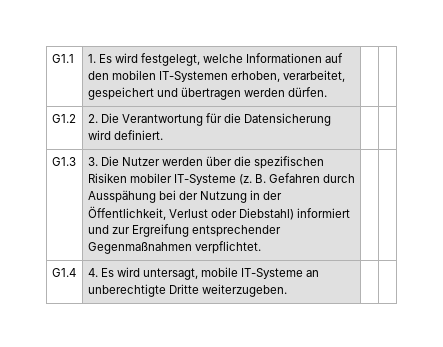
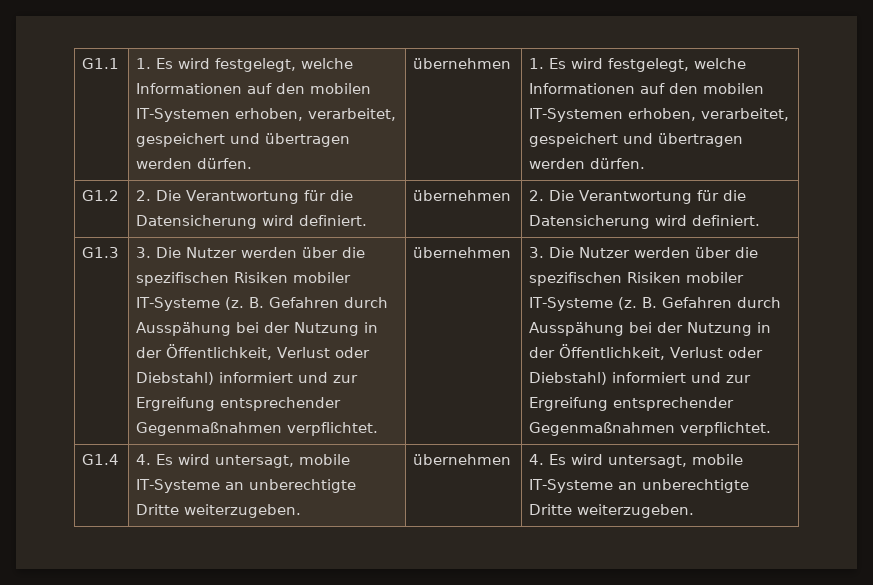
- G1.1 | 1. Es wird festgelegt, welche Informationen auf den mobilen IT-Systemen erhoben, verarbeitet, gespeichert und übertragen werden dürfen. | |
+ G1.1 | 1. Es wird festgelegt, welche Informationen auf den mobilen IT-Systemen erhoben, verarbeitet, gespeichert und übertragen werden dürfen. | übernehmen | 1. Es wird festgelegt, welche Informationen auf den mobilen IT-Systemen erhoben, verarbeitet, gespeichert und übertragen werden dürfen.
- G1.2 | 2. Die Verantwortung für die Datensicherung wird definiert. | |
+ G1.2 | 2. Die Verantwortung für die Datensicherung wird definiert. | übernehmen | 2. Die Verantwortung für die Datensicherung wird definiert.
+ übernehmen | 3. Die Nutzer werden über die spezifischen Risiken mobiler IT-Systeme (z. B. Gefahren durch Ausspähung bei der Nutzung in der Öffentlichkeit, Verlust oder Diebstahl) informiert und zur Ergreifung entsprechender Gegenmaßnahmen verpflichtet.
- G1.4 | 4. Es wird untersagt, mobile IT-Systeme an unberechtigte Dritte weiterzugeben. | |
+ G1.4 | 4. Es wird untersagt, mobile IT-Systeme an unberechtigte Dritte weiterzugeben. | übernehmen | 4. Es wird untersagt, mobile IT-Systeme an unberechtigte Dritte weiterzugeben.

